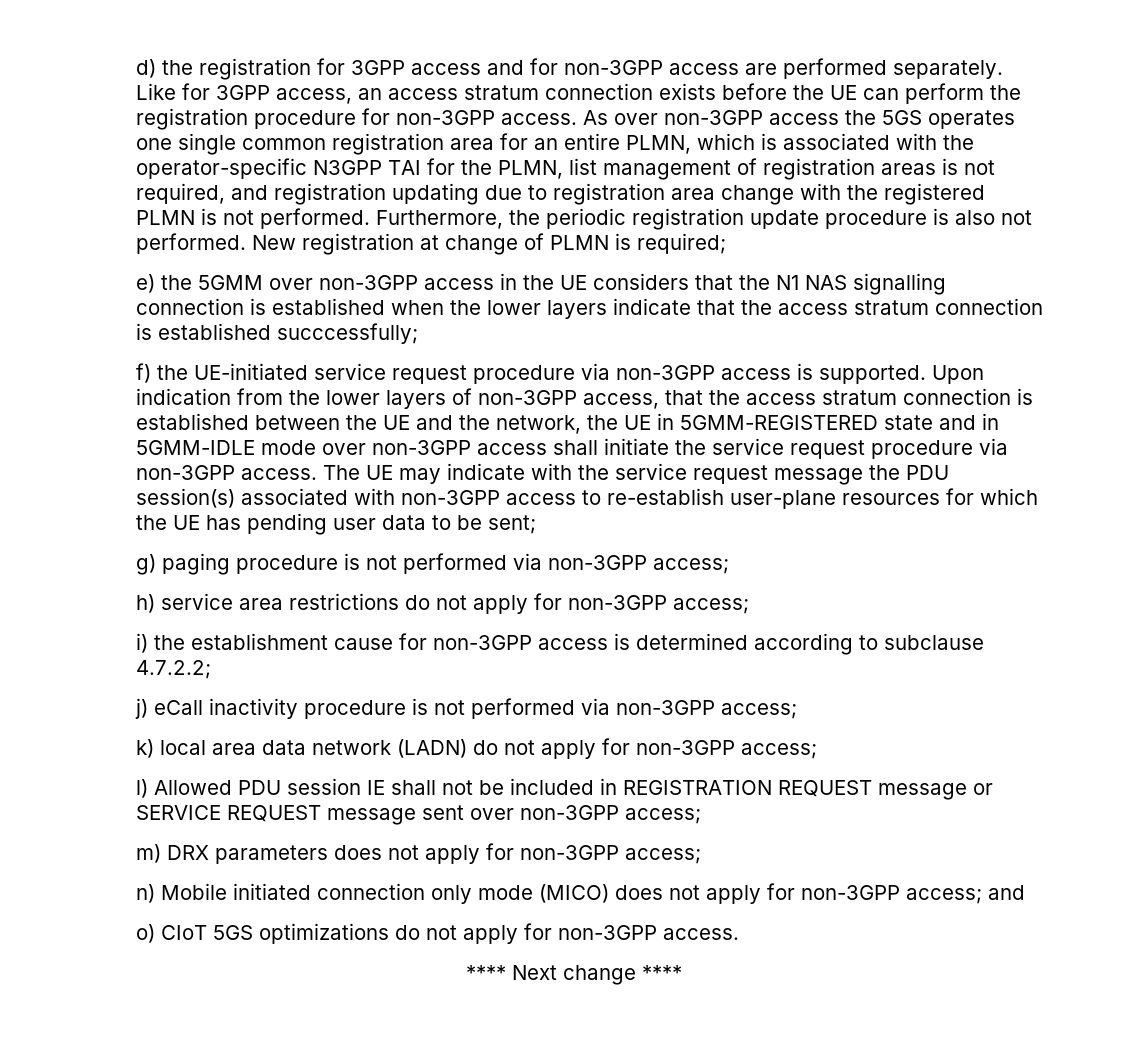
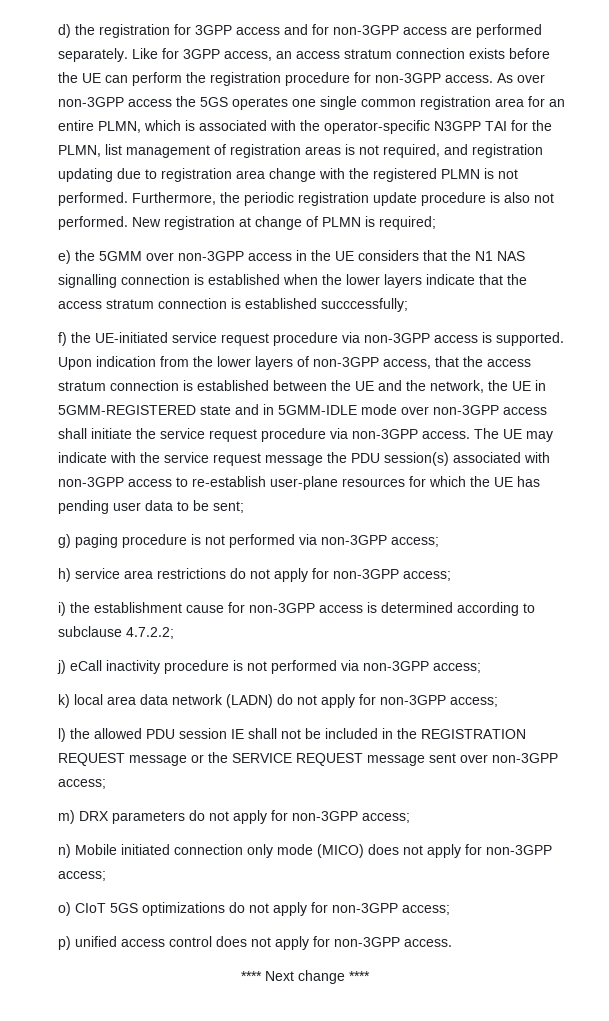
- l) Allowed PDU session IE shall not be included in REGISTRATION REQUEST message or SERVICE REQUEST message sent over non-3GPP access;
+ l) the allowed PDU session IE shall not be included in the REGISTRATION REQUEST message or the SERVICE REQUEST message sent over non-3GPP access;
- m) DRX parameters does not apply for non-3GPP access;
+ m) DRX parameters do not apply for non-3GPP access;
- n) Mobile initiated connection only mode (MICO) does not apply for non-3GPP access; and
+ n) Mobile initiated connection only mode (MICO) does not apply for non-3GPP access;
- o) CIoT 5GS optimizations do not apply for non-3GPP access.
+ o) CIoT 5GS optimizations do not apply for non-3GPP access;
+ p) unified access control does not apply for non-3GPP access.

